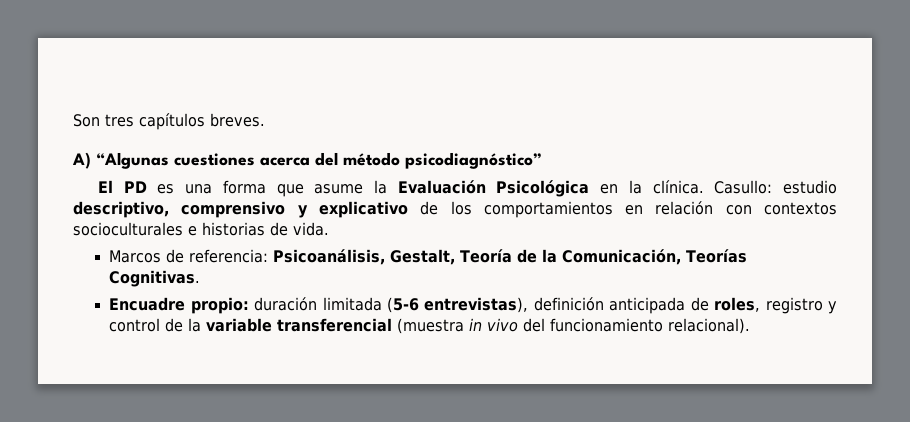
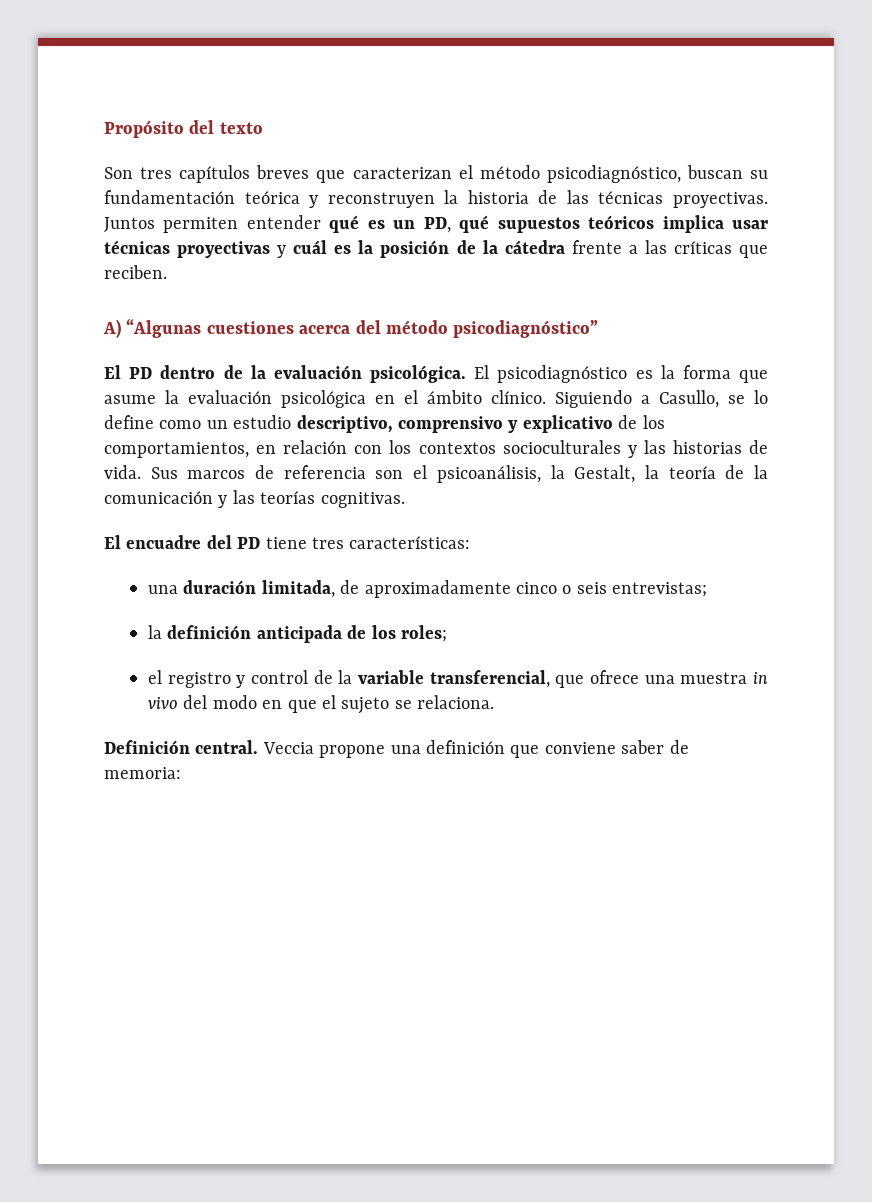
- Son tres capítulos breves.
+ Propósito del texto
+ Son tres capítulos breves que caracterizan el método psicodiagnóstico, buscan su fundamentación teórica y reconstruyen la historia de las técnicas proyectivas. Juntos permiten entender qué es un PD, qué supuestos teóricos implica usar técnicas proyectivas y cuál es la posición de la cátedra frente a las críticas que reciben.
- El PD es una forma que asume la Evaluación Psicológica en la clínica. Casullo: estudio descriptivo, comprensivo y explicativo de los comportamientos en relación con contextos socioculturales e historias de vida.
- Marcos de referencia: Psicoanálisis, Gestalt, Teoría de la Comunicación, Teorías Cognitivas.
- Encuadre propio: duración limitada (5-6 entrevistas), definición anticipada de roles, registro y control de la variable transferencial (muestra in vivo del funcionamiento relacional).
+ El PD dentro de la evaluación psicológica. El psicodiagnóstico es la forma que asume la evaluación psicológica en el ámbito clínico. Siguiendo a Casullo, se lo define como un estudio descriptivo, comprensivo y explicativo de los comportamientos, en relación con los contextos socioculturales y las historias de vida. Sus marcos de referencia son el psicoanálisis, la Gestalt, la teoría de la comunicación y las teorías cognitivas.
+ El encuadre del PD tiene tres características:
+ una duración limitada, de aproximadamente cinco o seis entrevistas;
+ la definición anticipada de los roles;
+ el registro y control de la variable transferencial, que ofrece una muestra in vivo del modo en que el sujeto se relaciona.
+ Definición central. Veccia propone una definición que conviene saber de memoria:

